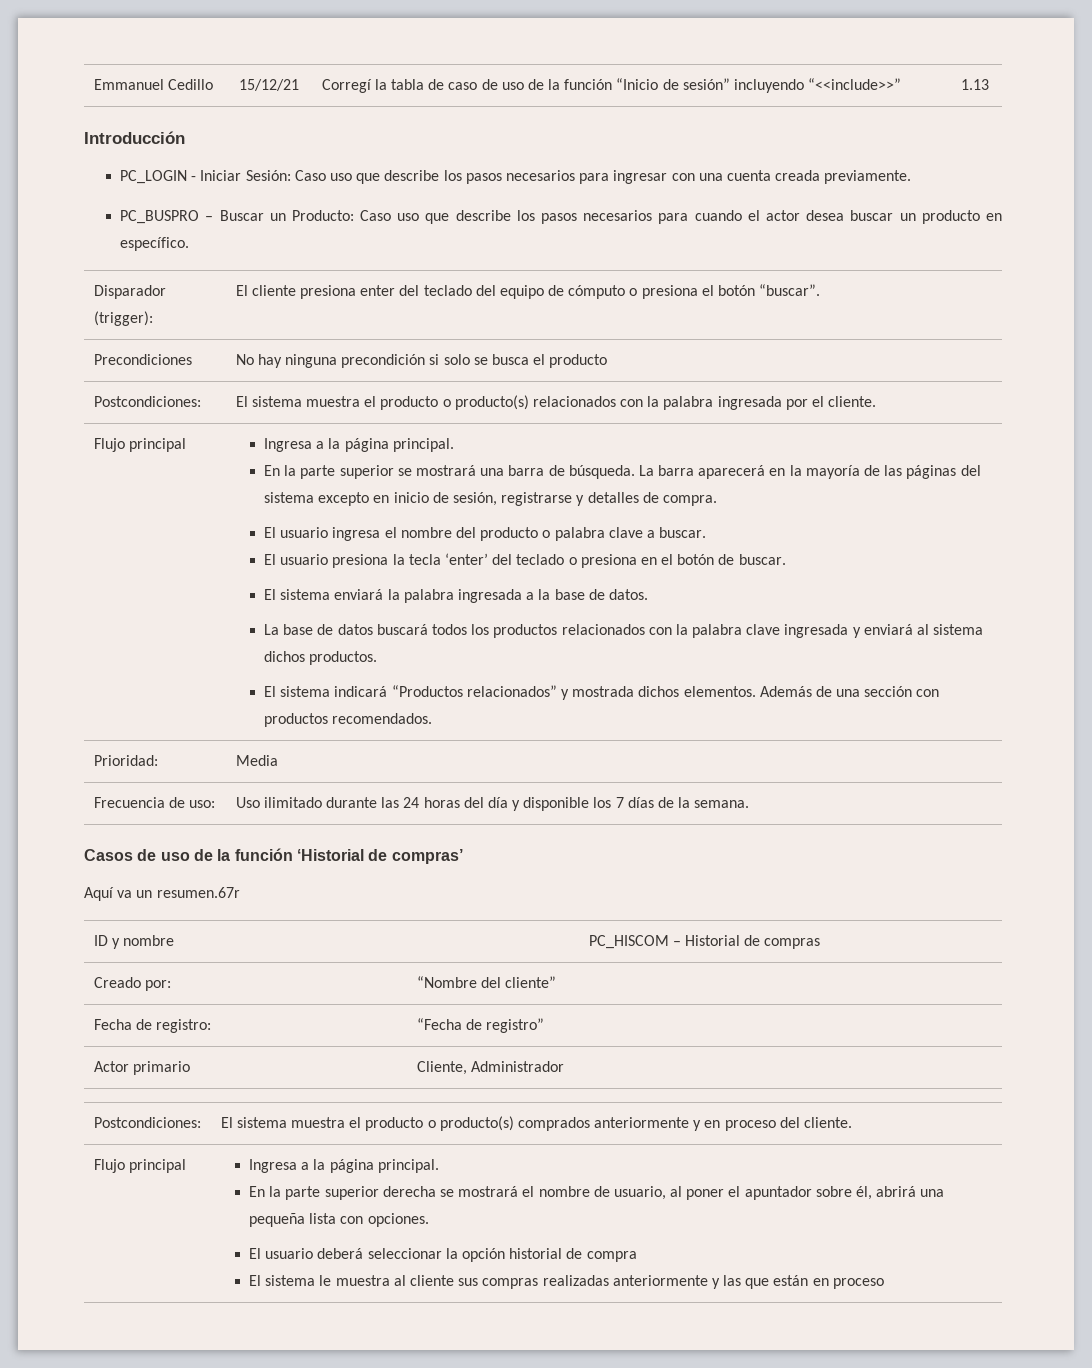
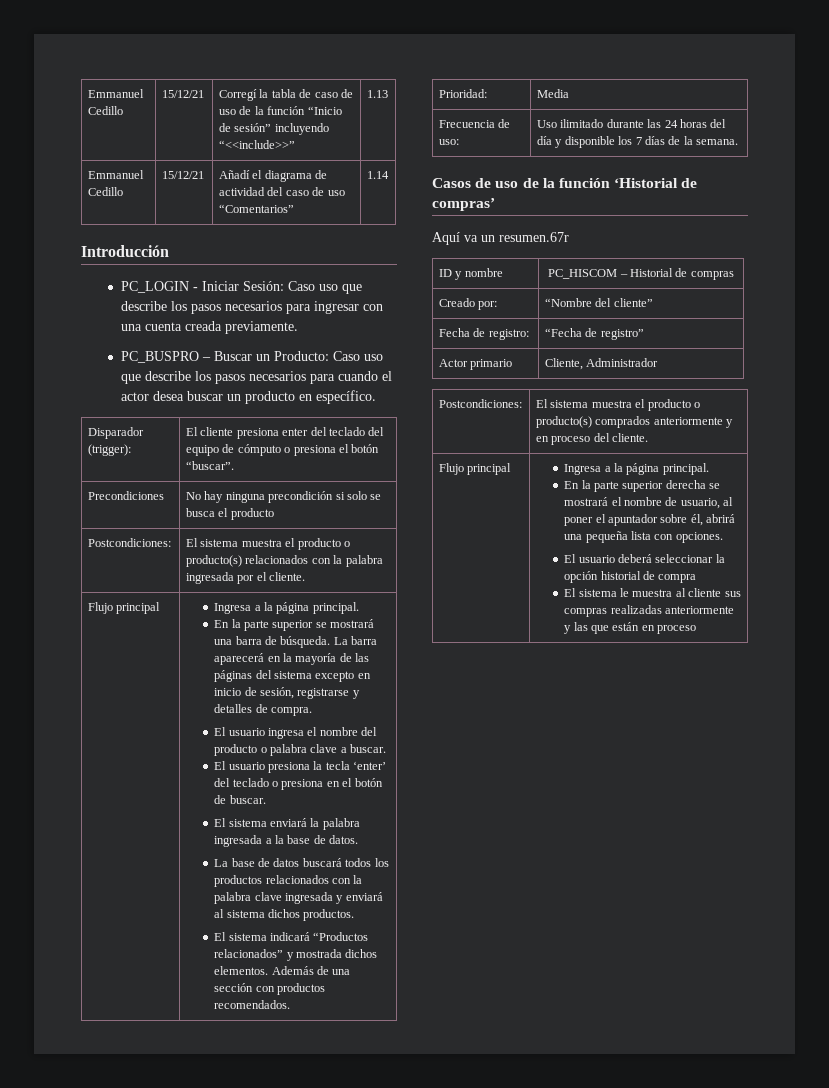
+ Emmanuel Cedillo | 15/12/21 | Añadí el diagrama de actividad del caso de uso “Comentarios” | 1.14

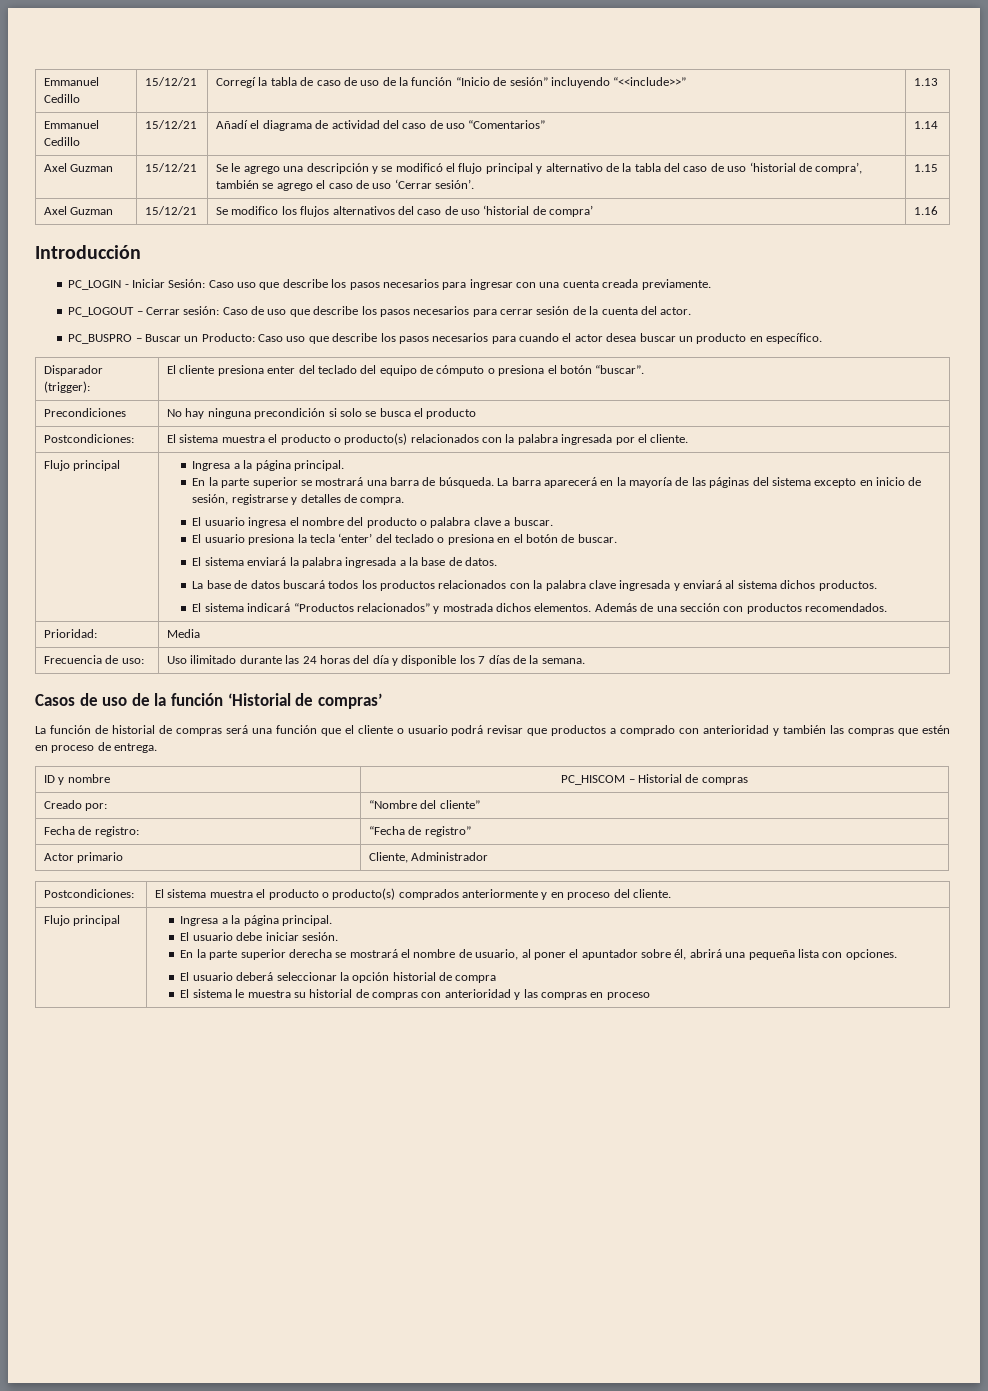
+ Axel Guzman | 15/12/21 | Se le agrego una descripción y se modificó el flujo principal y alternativo de la tabla del caso de uso ‘historial de compra’, también se agrego el caso de uso ‘Cerrar sesión’. | 1.15
+ Axel Guzman | 15/12/21 | Se modifico los flujos alternativos del caso de uso ‘historial de compra’ | 1.16
+ PC_LOGOUT – Cerrar sesión: Caso de uso que describe los pasos necesarios para cerrar sesión de la cuenta del actor.
- Aquí va un resumen.67r
+ La función de historial de compras será una función que el cliente o usuario podrá revisar que productos a comprado con anterioridad y también las compras que estén en proceso de entrega.
+ El usuario debe iniciar sesión.
- El sistema le muestra al cliente sus compras realizadas anteriormente y las que están en proceso
+ El sistema le muestra su historial de compras con anterioridad y las compras en proceso

